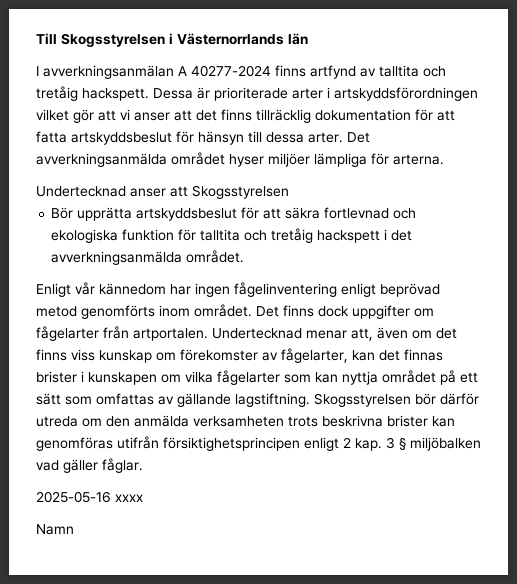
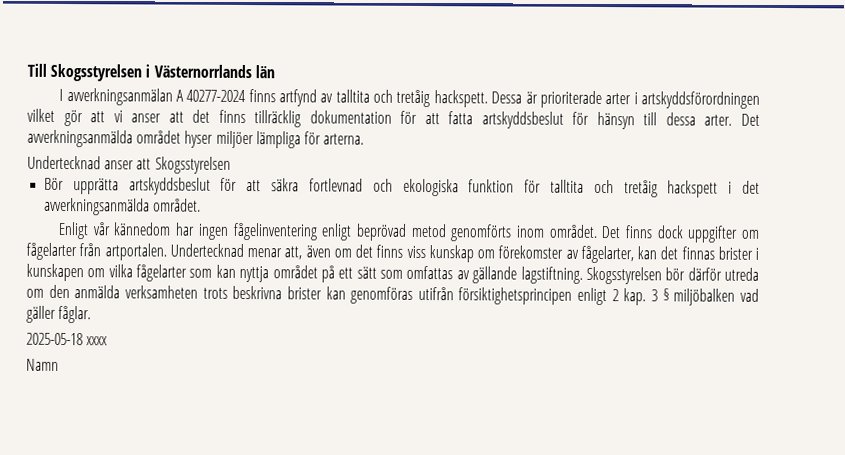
- 2025-05-16 xxxx
+ 2025-05-18 xxxx

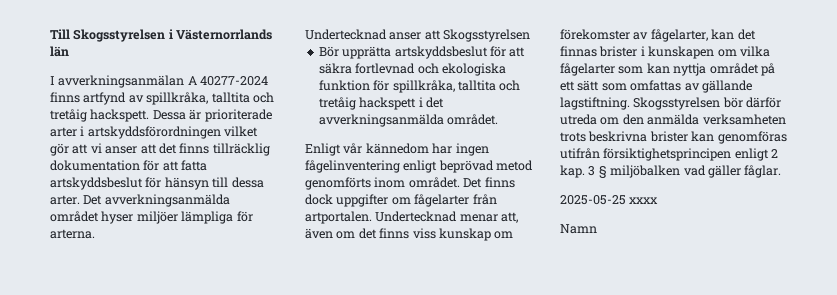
- I avverkningsanmälan A 40277-2024 finns artfynd av talltita och tretåig hackspett.
+ I avverkningsanmälan A 40277-2024 finns artfynd av spillkråka, talltita och tretåig hackspett.
- Bör upprätta artskyddsbeslut för att säkra fortlevnad och ekologiska funktion för talltita och tretåig hackspett i det avverkningsanmälda området.
+ Bör upprätta artskyddsbeslut för att säkra fortlevnad och ekologiska funktion för spillkråka, talltita och tretåig hackspett i det avverkningsanmälda området.
- 2025-05-18 xxxx
+ 2025-05-25 xxxx

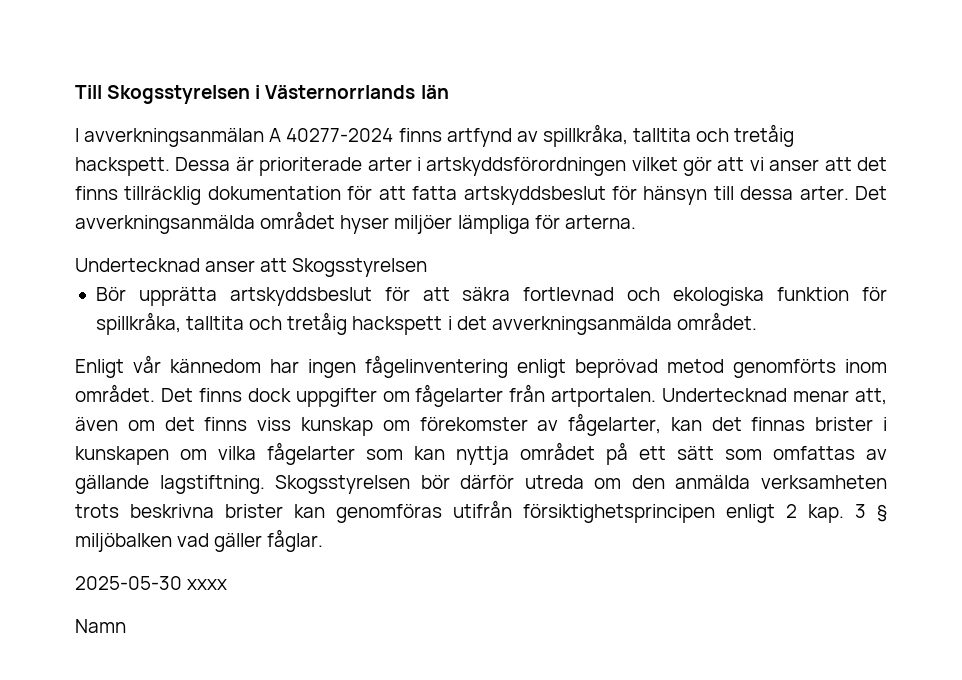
- 2025-05-25 xxxx
+ 2025-05-30 xxxx

